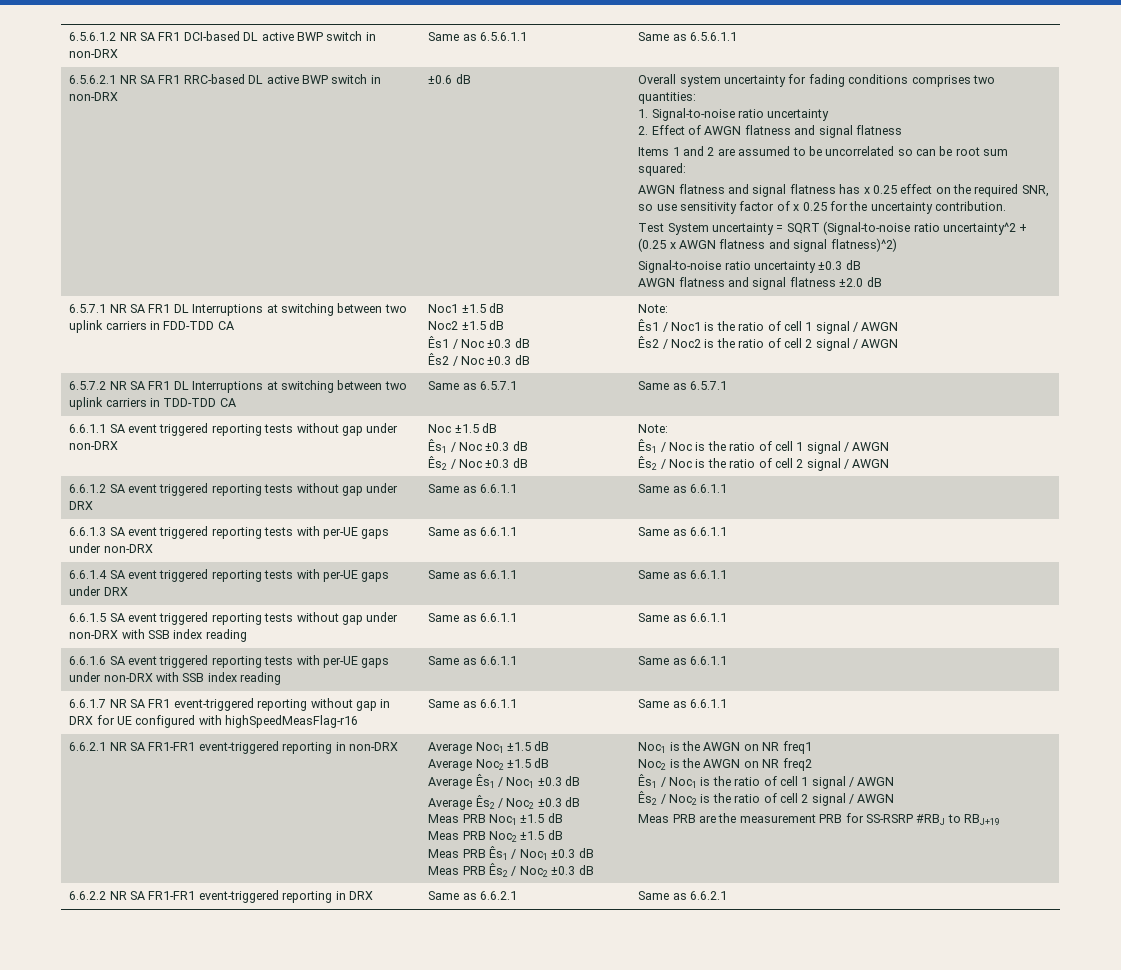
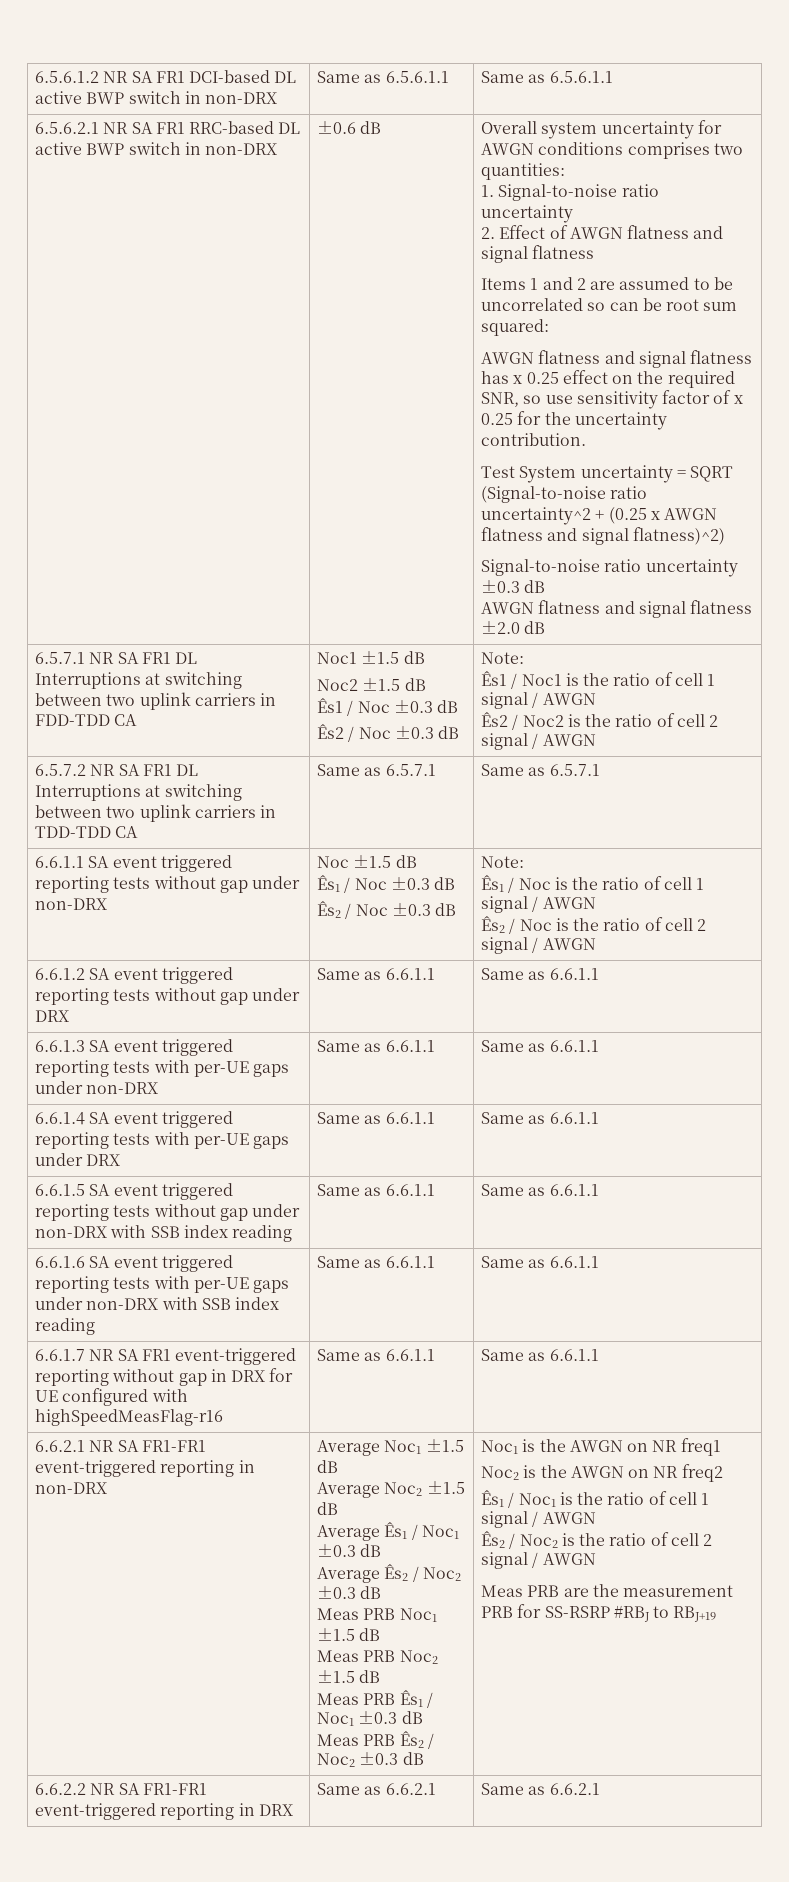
- Overall system uncertainty for fading conditions comprises two quantities:
+ Overall system uncertainty for AWGN conditions comprises two quantities:

